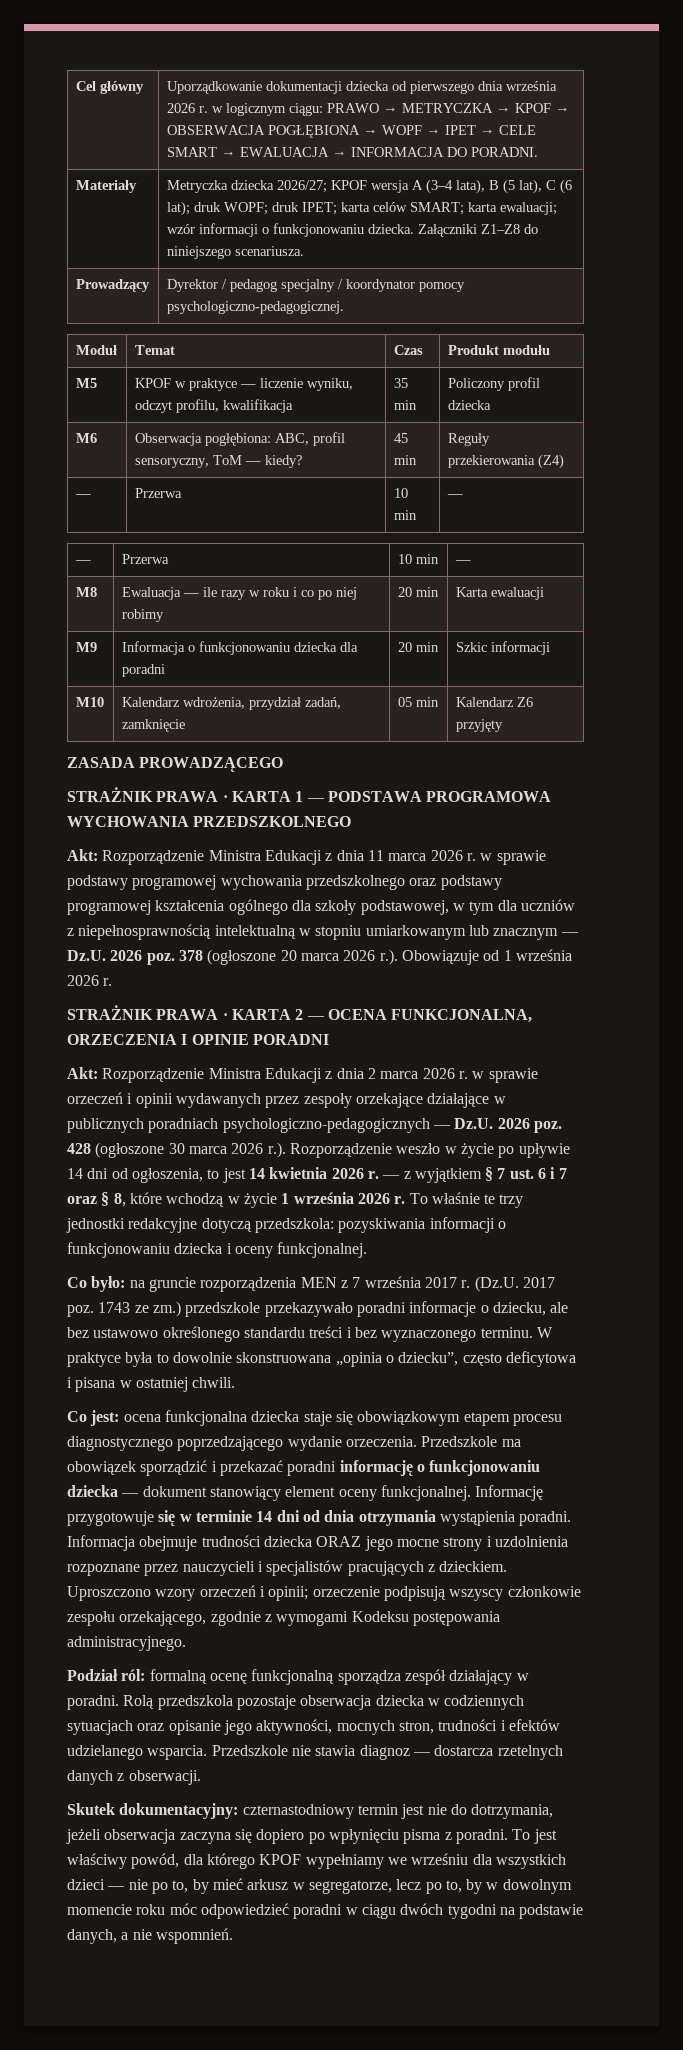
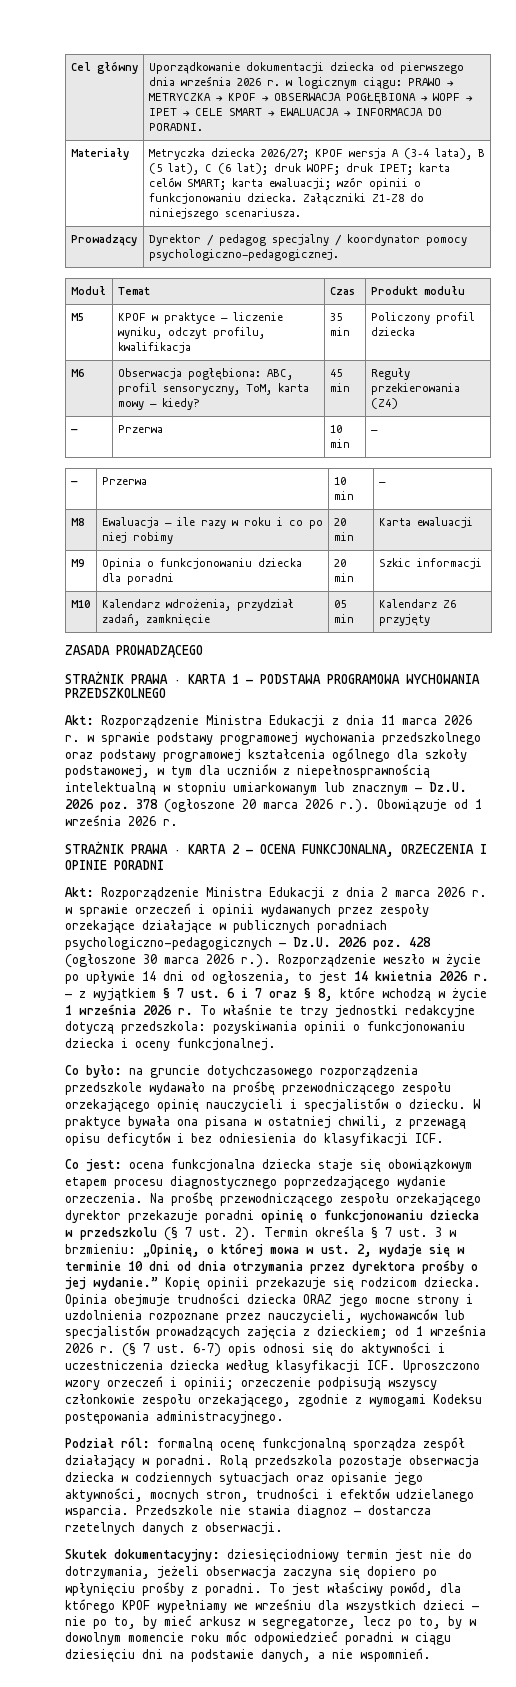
- Materiały | Metryczka dziecka 2026/27; KPOF wersja A (3–4 lata), B (5 lat), C (6 lat); druk WOPF; druk IPET; karta celów SMART; karta ewaluacji; wzór informacji o funkcjonowaniu dziecka. Załączniki Z1–Z8 do niniejszego scenariusza.
+ Materiały | Metryczka dziecka 2026/27; KPOF wersja A (3–4 lata), B (5 lat), C (6 lat); druk WOPF; druk IPET; karta celów SMART; karta ewaluacji; wzór opinii o funkcjonowaniu dziecka. Załączniki Z1–Z8 do niniejszego scenariusza.
- M6 | Obserwacja pogłębiona: ABC, profil sensoryczny, ToM — kiedy? | 45 min | Reguły przekierowania (Z4)
+ M6 | Obserwacja pogłębiona: ABC, profil sensoryczny, ToM, karta mowy — kiedy? | 45 min | Reguły przekierowania (Z4)
- M9 | Informacja o funkcjonowaniu dziecka dla poradni | 20 min | Szkic informacji
+ M9 | Opinia o funkcjonowaniu dziecka dla poradni | 20 min | Szkic informacji
- To właśnie te trzy jednostki redakcyjne dotyczą przedszkola: pozyskiwania informacji o funkcjonowaniu dziecka i oceny funkcjonalnej.
+ To właśnie te trzy jednostki redakcyjne dotyczą przedszkola: pozyskiwania opinii o funkcjonowaniu dziecka i oceny funkcjonalnej.
- Co było: na gruncie rozporządzenia MEN z 7 września 2017 r. (Dz.U. 2017 poz. 1743 ze zm.) przedszkole przekazywało poradni informacje o dziecku, ale bez ustawowo określonego standardu treści i bez wyznaczonego terminu. W praktyce była to dowolnie skonstruowana „opinia o dziecku”, często deficytowa i pisana w ostatniej chwili.
+ Co było: na gruncie dotychczasowego rozporządzenia przedszkole wydawało na prośbę przewodniczącego zespołu orzekającego opinię nauczycieli i specjalistów o dziecku. W praktyce bywała ona pisana w ostatniej chwili, z przewagą opisu deficytów i bez odniesienia do klasyfikacji ICF.
- Przedszkole ma obowiązek sporządzić i przekazać poradni informację o funkcjonowaniu dziecka — dokument stanowiący element oceny funkcjonalnej. Informację przygotowuje się w terminie 14 dni od dnia otrzymania wystąpienia poradni. Informacja obejmuje trudności dziecka ORAZ jego mocne strony i uzdolnienia rozpoznane przez nauczycieli i specjalistów pracujących z dzieckiem. Uproszczono wzory orzeczeń i opinii; orzeczenie podpisują wszyscy członkowie zespołu orzekającego, zgodnie z wymogami Kodeksu postępowania administracyjnego.
+ Na prośbę przewodniczącego zespołu orzekającego dyrektor przekazuje poradni opinię o funkcjonowaniu dziecka w przedszkolu (§ 7 ust. 2). Termin określa § 7 ust. 3 w brzmieniu: „Opinię, o której mowa w ust. 2, wydaje się w terminie 10 dni od dnia otrzymania przez dyrektora prośby o jej wydanie.” Kopię opinii przekazuje się rodzicom dziecka. Opinia obejmuje trudności dziecka ORAZ jego mocne strony i uzdolnienia rozpoznane przez nauczycieli, wychowawców lub specjalistów prowadzących zajęcia z dzieckiem; od 1 września 2026 r. (§ 7 ust. 6–7) opis odnosi się do aktywności i uczestniczenia dziecka według klasyfikacji ICF. Uproszczono wzory orzeczeń i opinii; orzeczenie podpisują wszyscy członkowie zespołu orzekającego, zgodnie z wymogami Kodeksu postępowania administracyjnego.
- Skutek dokumentacyjny: czternastodniowy termin jest nie do dotrzymania, jeżeli obserwacja zaczyna się dopiero po wpłynięciu pisma z poradni.
+ Skutek dokumentacyjny: dziesięciodniowy termin jest nie do dotrzymania, jeżeli obserwacja zaczyna się dopiero po wpłynięciu prośby z poradni.
- To jest właściwy powód, dla którego KPOF wypełniamy we wrześniu dla wszystkich dzieci — nie po to, by mieć arkusz w segregatorze, lecz po to, by w dowolnym momencie roku móc odpowiedzieć poradni w ciągu dwóch tygodni na podstawie danych, a nie wspomnień.
+ To jest właściwy powód, dla którego KPOF wypełniamy we wrześniu dla wszystkich dzieci — nie po to, by mieć arkusz w segregatorze, lecz po to, by w dowolnym momencie roku móc odpowiedzieć poradni w ciągu dziesięciu dni na podstawie danych, a nie wspomnień.

